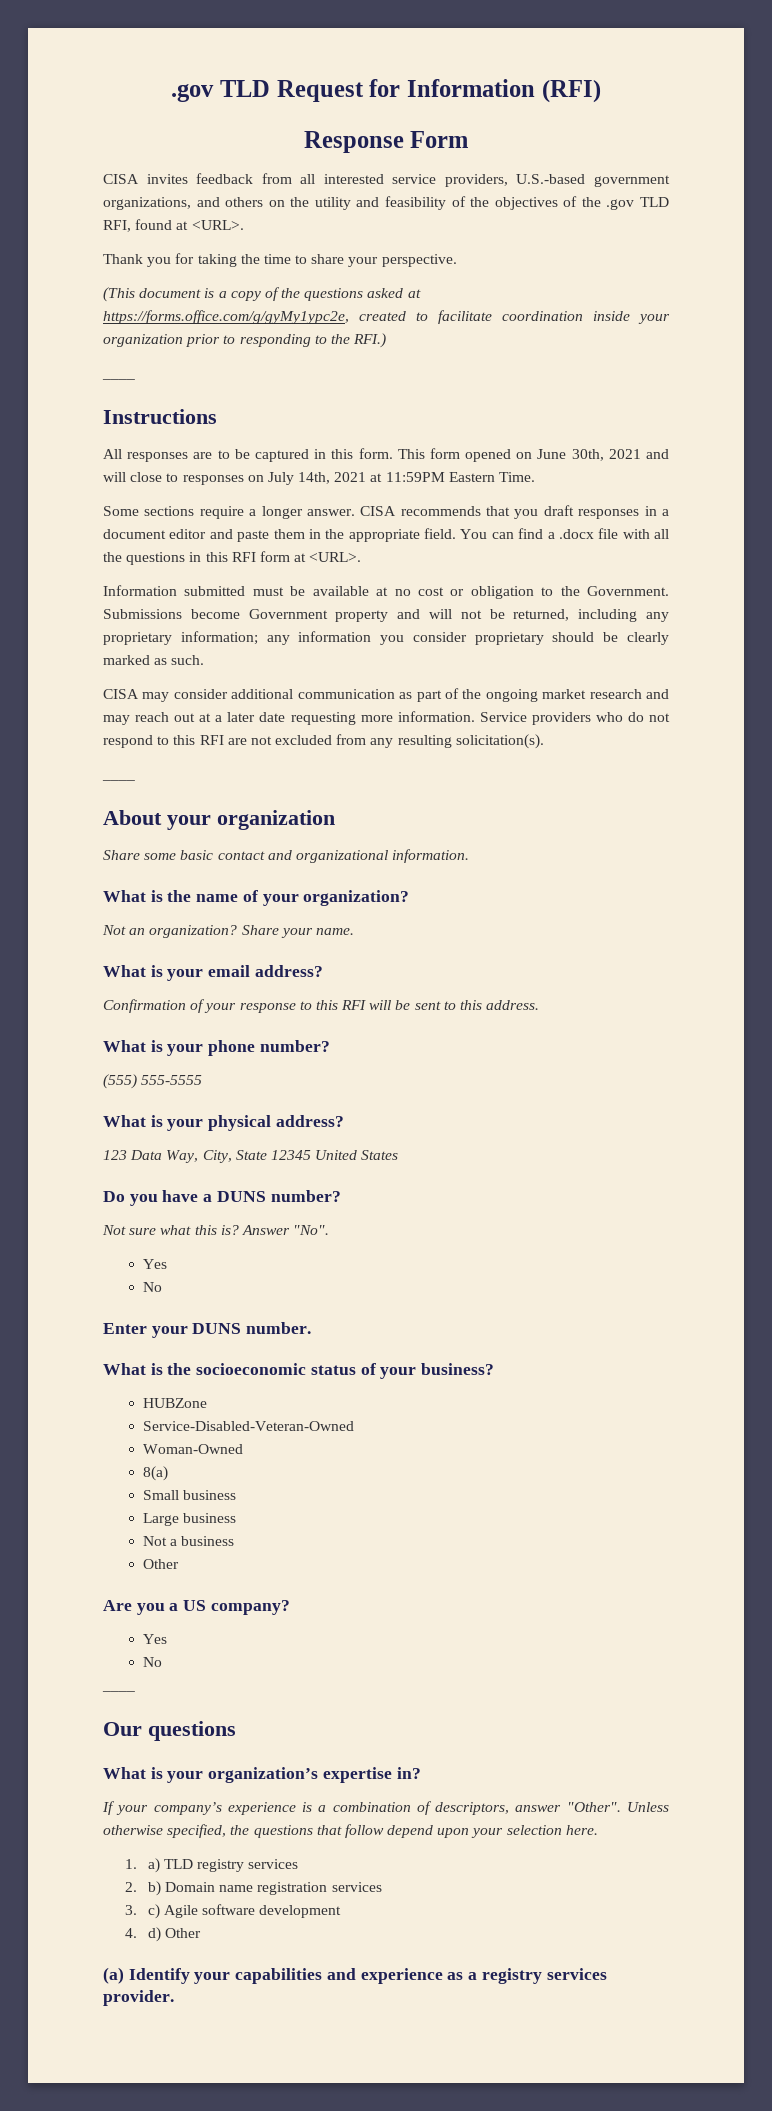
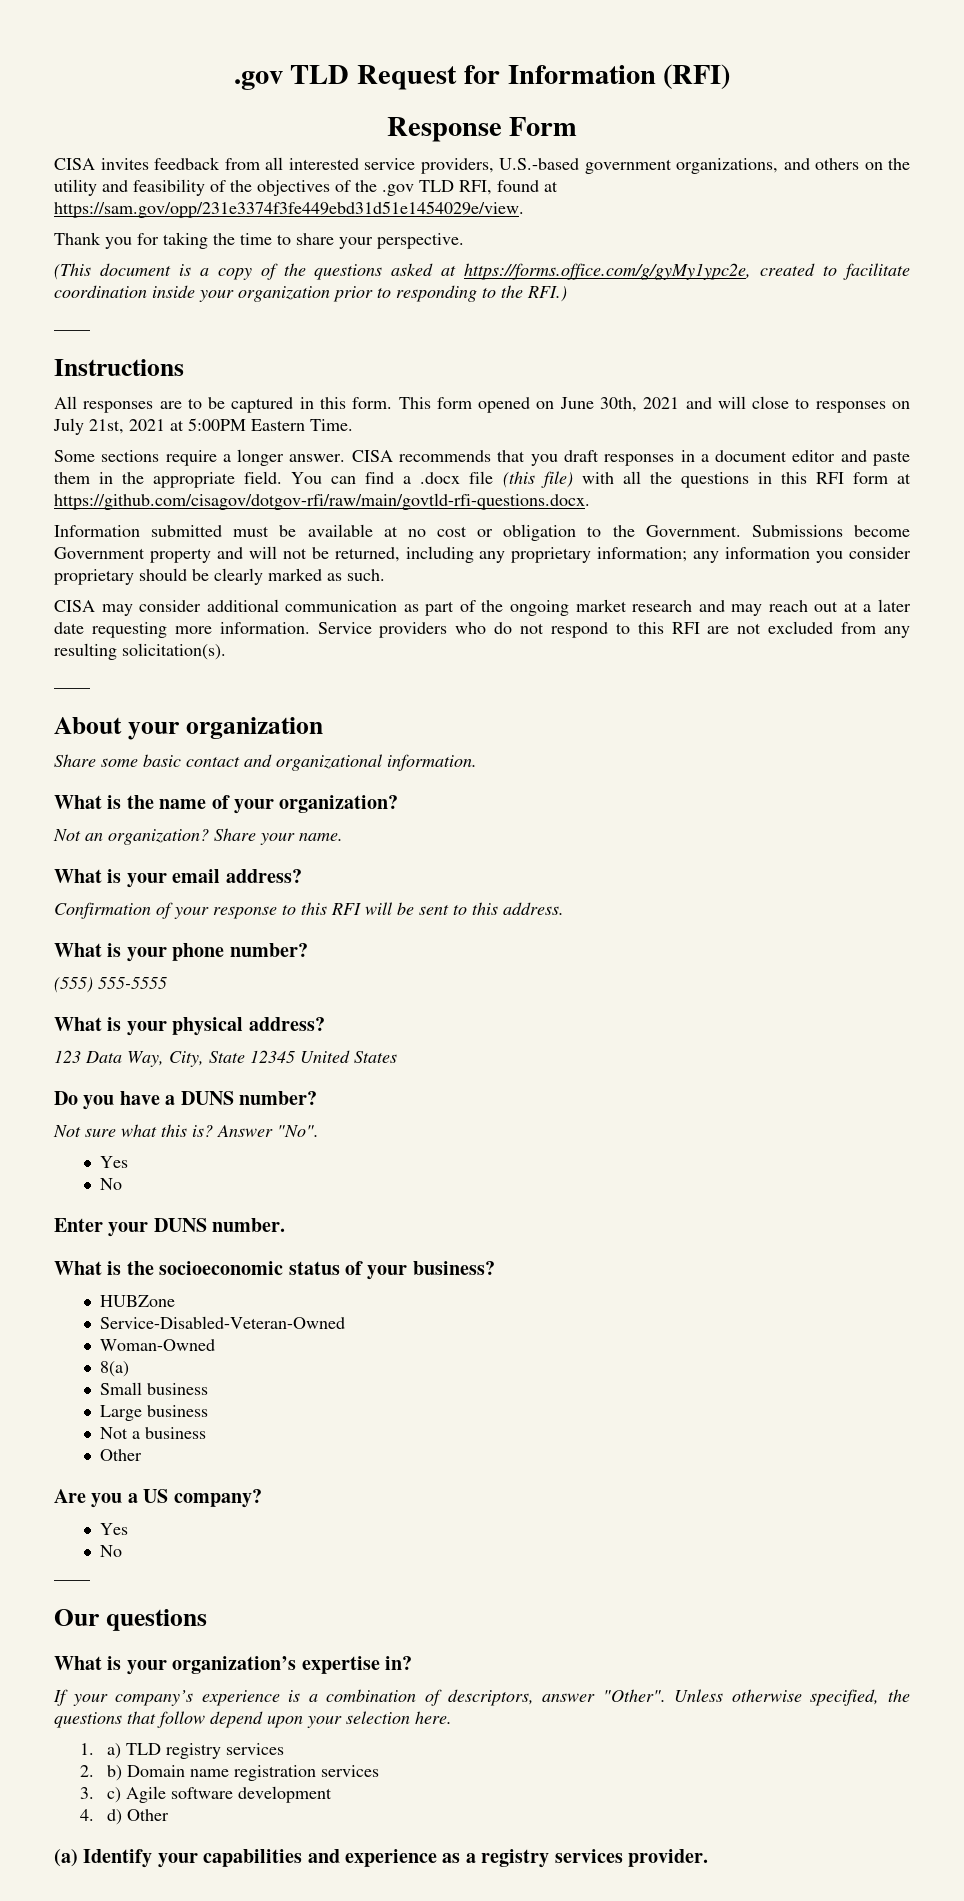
- CISA invites feedback from all interested service providers, U.S.-based government organizations, and others on the utility and feasibility of the objectives of the .gov TLD RFI, found at <URL>.
+ CISA invites feedback from all interested service providers, U.S.-based government organizations, and others on the utility and feasibility of the objectives of the .gov TLD RFI, found at https://sam.gov/opp/231e3374f3fe449ebd31d51e1454029e/view.
- This form opened on June 30th, 2021 and will close to responses on July 14th, 2021 at 11:59PM Eastern Time.
+ This form opened on June 30th, 2021 and will close to responses on July 21st, 2021 at 5:00PM Eastern Time.
- You can find a .docx file with all the questions in this RFI form at <URL>.
+ You can find a .docx file (this file) with all the questions in this RFI form at https://github.com/cisagov/dotgov-rfi/raw/main/govtld-rfi-questions.docx.

